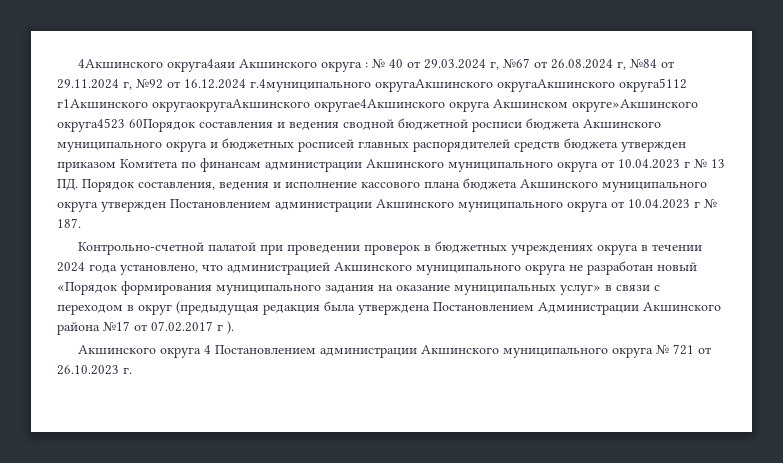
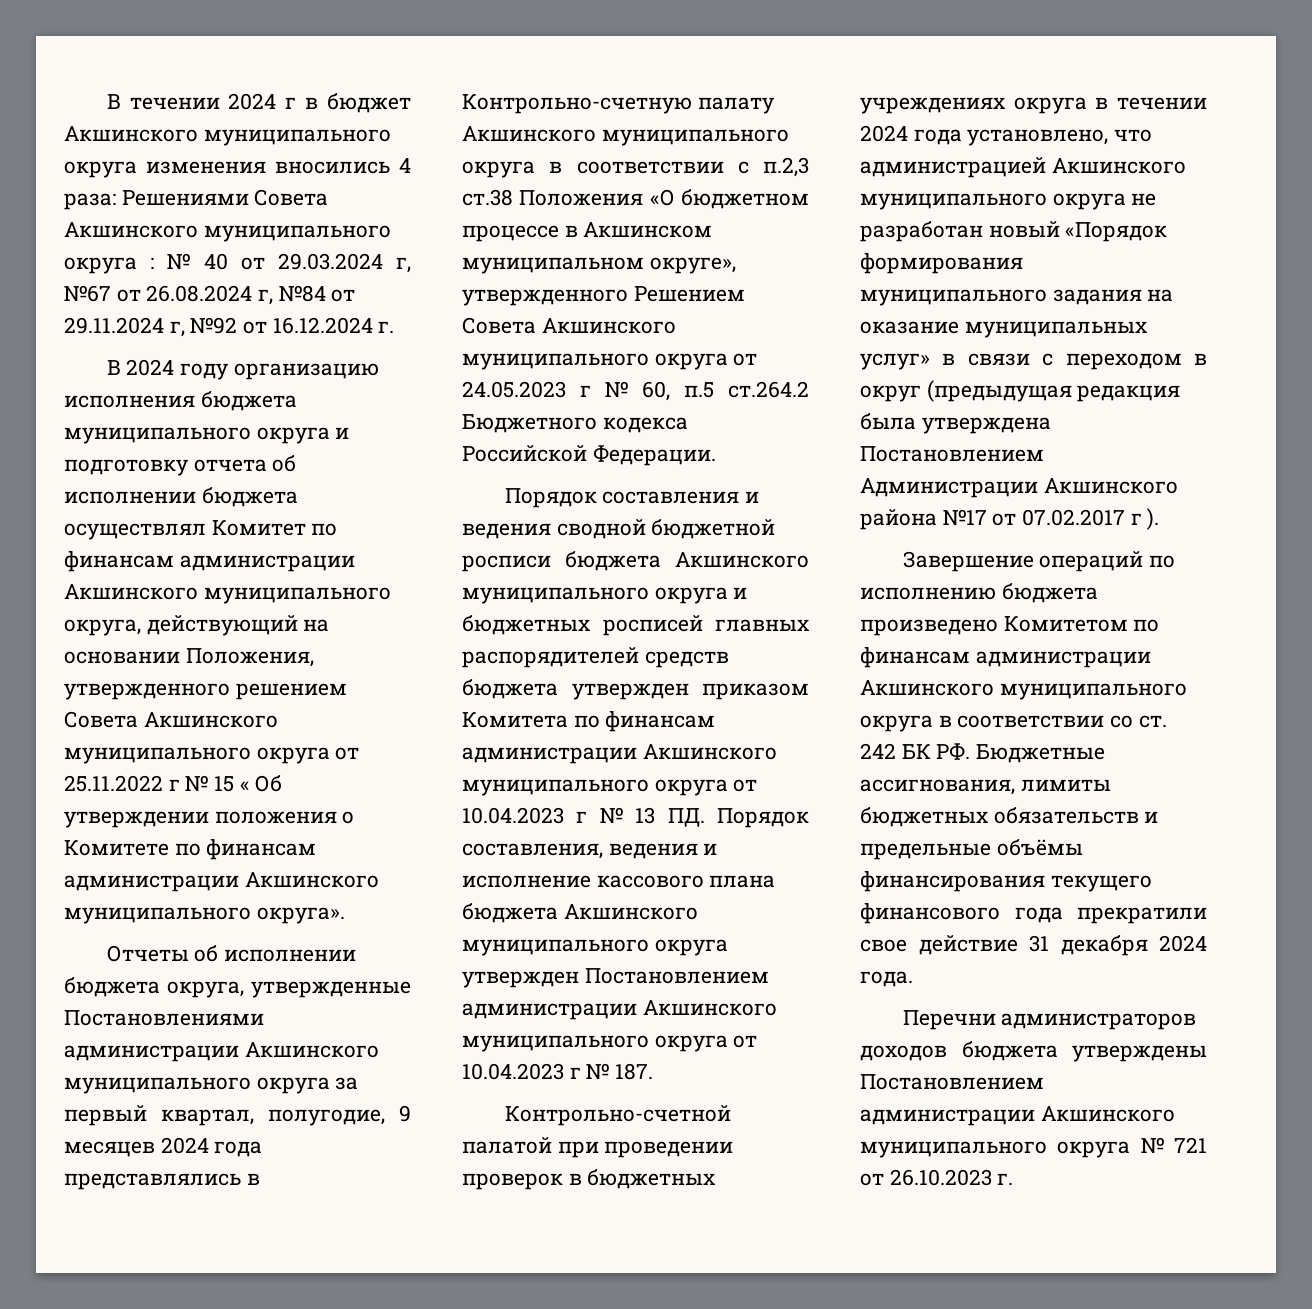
- 4Акшинского округа4аяи Акшинского округа :
+ В течении 2024 г в бюджет Акшинского муниципального округа изменения вносились 4 раза: Решениями Совета Акшинского муниципального округа :
- № 40 от 29.03.2024 г, №67 от 26.08.2024 г, №84 от 29.11.2024 г, №92 от 16.12.2024 г.4муниципального округаАкшинского округаАкшинского округа5112 г1Акшинского округаокругаАкшинского округае4Акшинского округа Акшинском округе»Акшинского округа4523 60Порядок составления и ведения сводной бюджетной росписи бюджета Акшинского муниципального округа и бюджетных росписей главных распорядителей средств бюджета утвержден приказом Комитета по финансам администрации Акшинского муниципального округа от 10.04.2023 г № 13 ПД. Порядок составления, ведения и исполнение кассового плана бюджета Акшинского муниципального округа утвержден Постановлением администрации Акшинского муниципального округа от 10.04.2023 г № 187.
+ № 40 от 29.03.2024 г, №67 от 26.08.2024 г, №84 от 29.11.2024 г, №92 от 16.12.2024 г.
+ В 2024 году организацию исполнения бюджета муниципального округа и подготовку отчета об исполнении бюджета осуществлял Комитет по финансам администрации Акшинского муниципального округа, действующий на основании Положения, утвержденного решением Совета Акшинского муниципального округа от 25.11.2022 г № 15 « Об утверждении положения о Комитете по финансам администрации Акшинского муниципального округа».
+ Отчеты об исполнении бюджета округа, утвержденные Постановлениями администрации Акшинского муниципального округа за первый квартал, полугодие, 9 месяцев 2024 года представлялись в Контрольно-счетную палату Акшинского муниципального округа в соответствии с п.2,3 ст.38 Положения «О бюджетном процессе в Акшинском муниципальном округе», утвержденного Решением Совета Акшинского муниципального округа от 24.05.2023 г № 60, п.5 ст.264.2 Бюджетного кодекса Российской Федерации.
+ Порядок составления и ведения сводной бюджетной росписи бюджета Акшинского муниципального округа и бюджетных росписей главных распорядителей средств бюджета утвержден приказом Комитета по финансам администрации Акшинского муниципального округа от 10.04.2023 г № 13 ПД. Порядок составления, ведения и исполнение кассового плана бюджета Акшинского муниципального округа утвержден Постановлением администрации Акшинского муниципального округа от 10.04.2023 г № 187.
- Акшинского округа 4 Постановлением администрации Акшинского муниципального округа № 721 от 26.10.2023 г.
+ Завершение операций по исполнению бюджета произведено Комитетом по финансам администрации Акшинского муниципального округа в соответствии со ст. 242 БК РФ. Бюджетные ассигнования, лимиты бюджетных обязательств и предельные объёмы финансирования текущего финансового года прекратили свое действие 31 декабря 2024 года.
+ Перечни администраторов доходов бюджета утверждены Постановлением администрации Акшинского муниципального округа № 721 от 26.10.2023 г.

